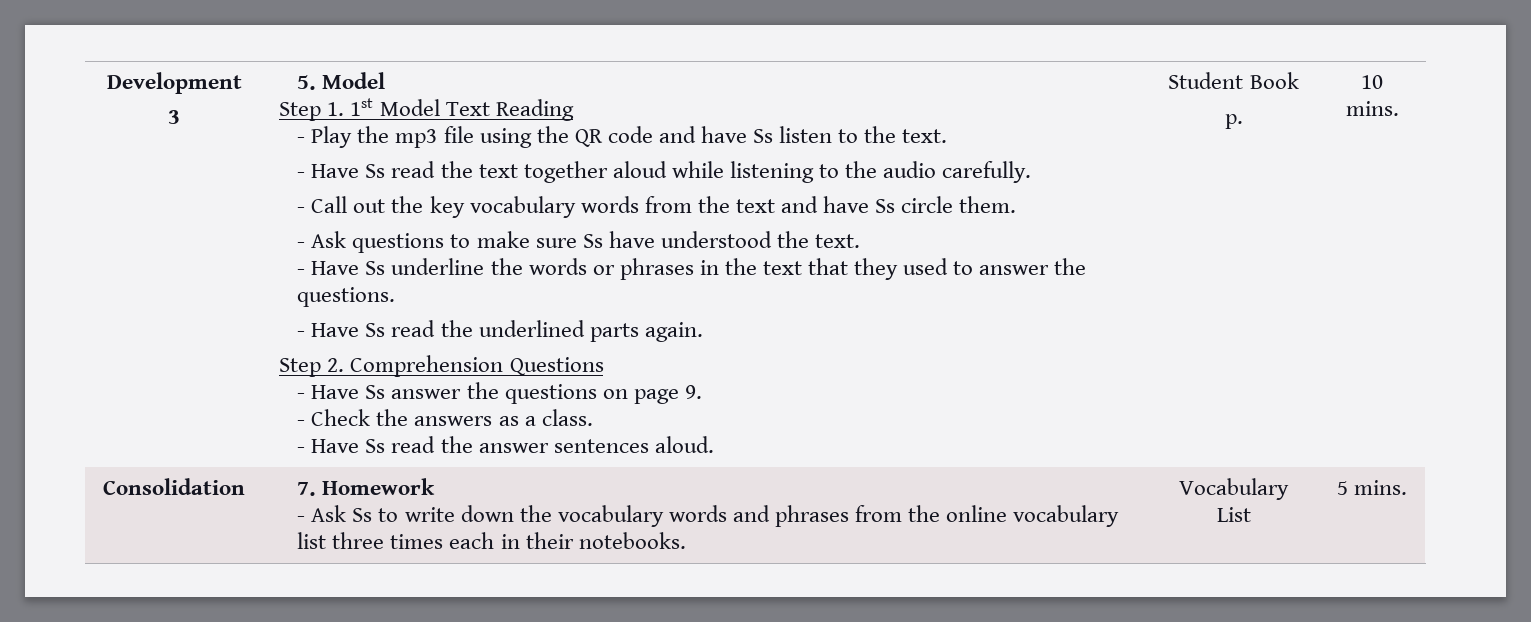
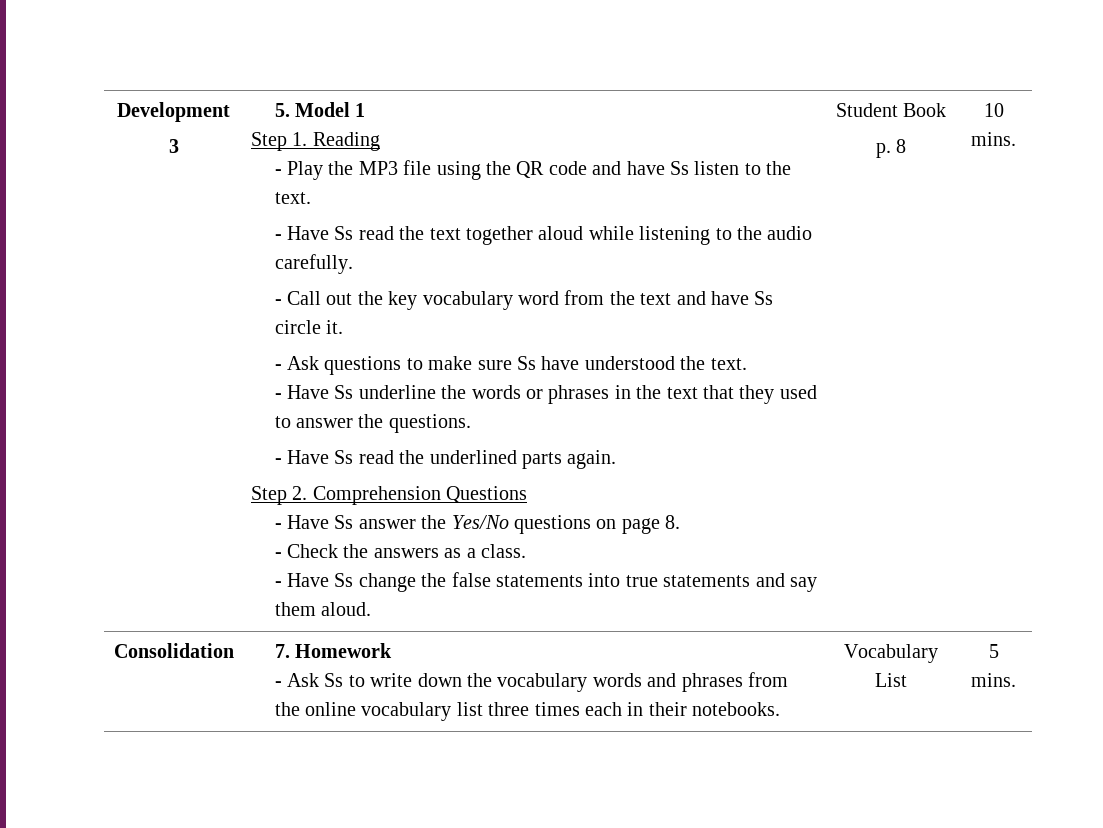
- 5. Model
+ 5. Model 1
- Step 1. 1st Model Text Reading
+ Step 1. Reading
- - Play the mp3 file using the QR code and have Ss listen to the text.
+ - Play the MP3 file using the QR code and have Ss listen to the text.
- - Call out the key vocabulary words from the text and have Ss circle them.
+ - Call out the key vocabulary word from the text and have Ss circle it.
- - Have Ss answer the questions on page 9.
+ - Have Ss answer the Yes/No questions on page 8.
- - Have Ss read the answer sentences aloud.
+ - Have Ss change the false statements into true statements and say them aloud.
- p.
+ p. 8

